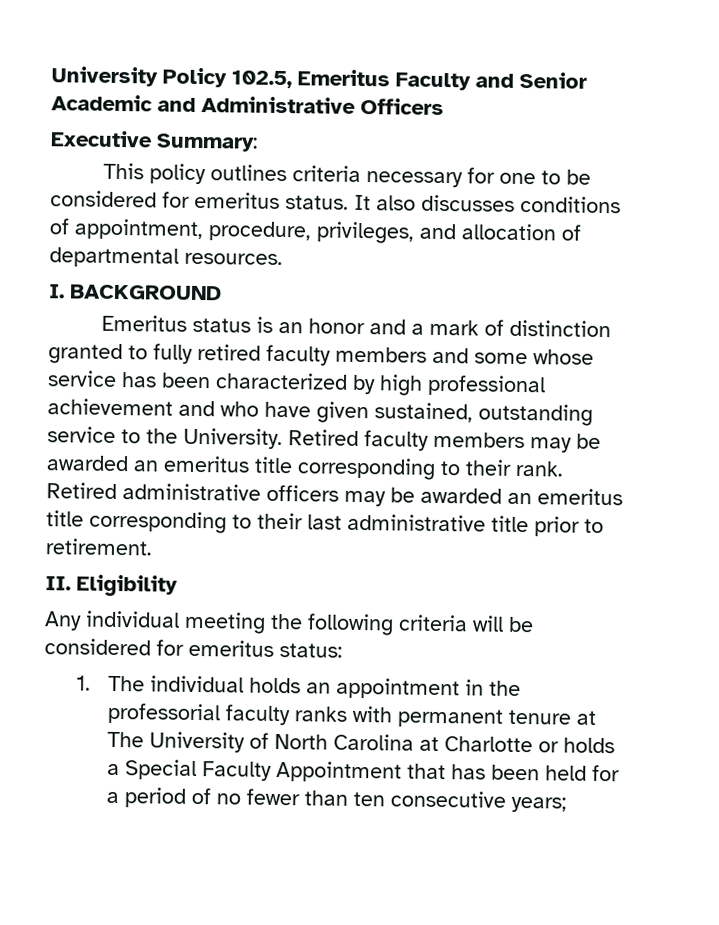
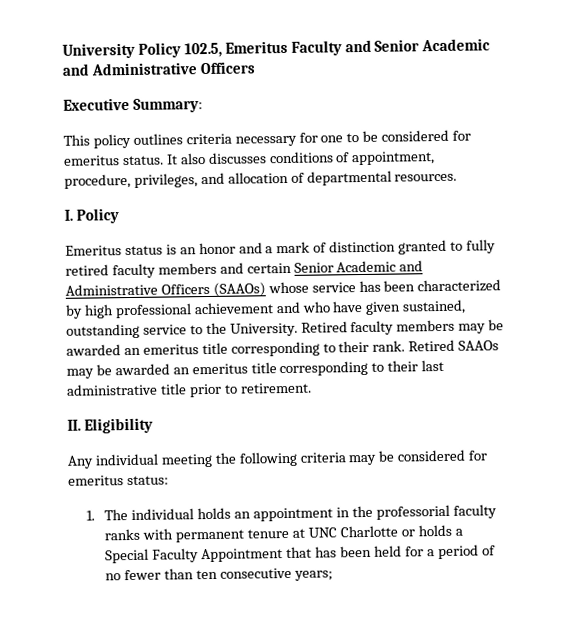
- I. BACKGROUND
+ I. Policy
- Emeritus status is an honor and a mark of distinction granted to fully retired faculty members and some whose service has been characterized by high professional achievement and who have given sustained, outstanding service to the University.
+ Emeritus status is an honor and a mark of distinction granted to fully retired faculty members and certain Senior Academic and Administrative Officers (SAAOs) whose service has been characterized by high professional achievement and who have given sustained, outstanding service to the University.
- Retired administrative officers may be awarded an emeritus title corresponding to their last administrative title prior to retirement.
+ Retired SAAOs may be awarded an emeritus title corresponding to their last administrative title prior to retirement.
- Any individual meeting the following criteria will be considered for emeritus status:
+ Any individual meeting the following criteria may be considered for emeritus status:
- 1. The individual holds an appointment in the professorial faculty ranks with permanent tenure at The University of North Carolina at Charlotte or holds a Special Faculty Appointment that has been held for a period of no fewer than ten consecutive years;
+ 1. The individual holds an appointment in the professorial faculty ranks with permanent tenure at UNC Charlotte or holds a Special Faculty Appointment that has been held for a period of no fewer than ten consecutive years;

